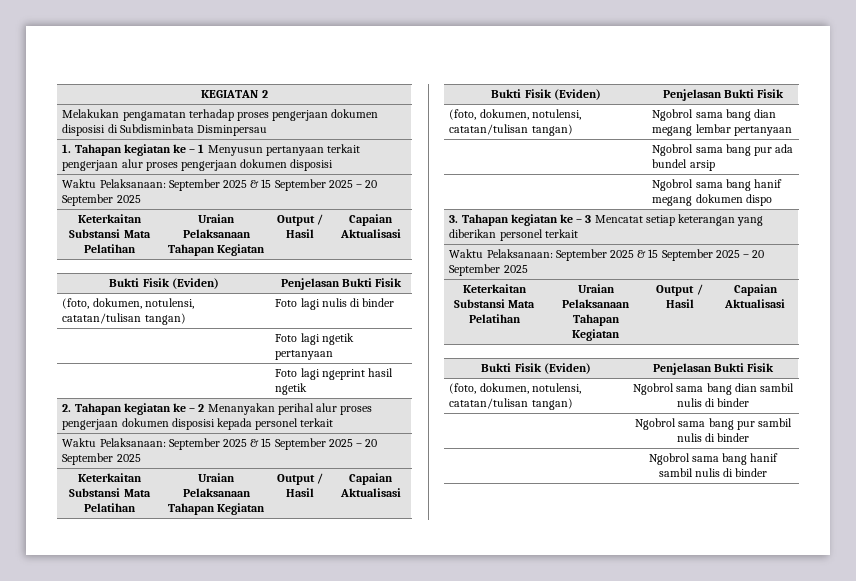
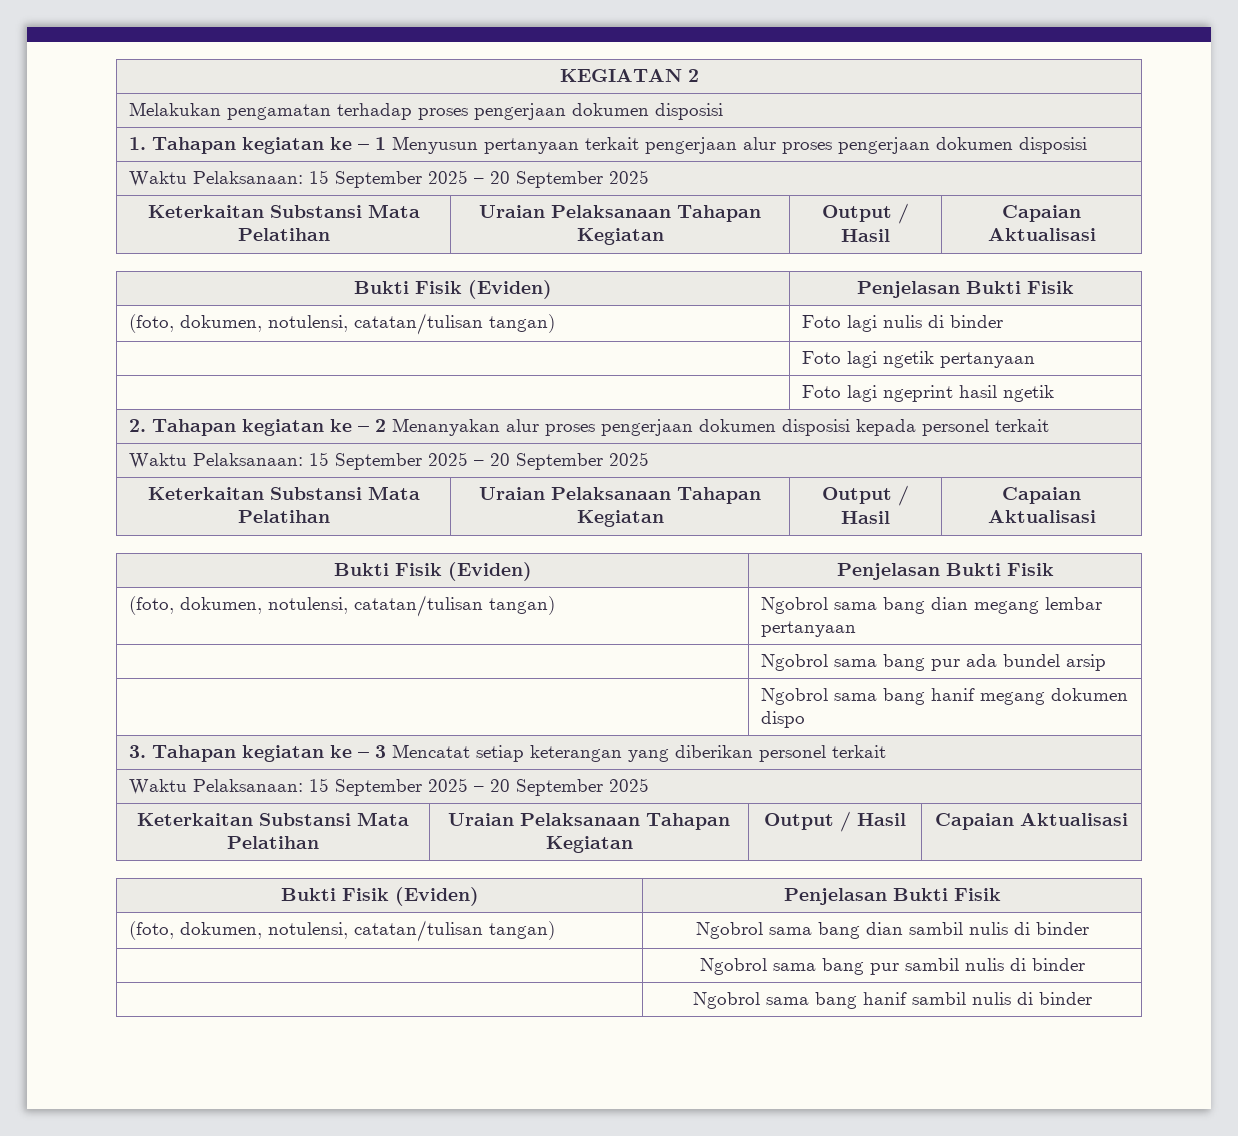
- Melakukan pengamatan terhadap proses pengerjaan dokumen disposisi di Subdisminbata Disminpersau
+ Melakukan pengamatan terhadap proses pengerjaan dokumen disposisi
  1. Tahapan kegiatan ke – 1 Menyusun pertanyaan terkait pengerjaan alur proses pengerjaan dokumen disposisi
- Waktu Pelaksanaan: September 2025 & 15 September 2025 – 20 September 2025
+ Waktu Pelaksanaan: 15 September 2025 – 20 September 2025
- 2. Tahapan kegiatan ke – 2 Menanyakan perihal alur proses pengerjaan dokumen disposisi kepada personel terkait
- Waktu Pelaksanaan: September 2025 & 15 September 2025 – 20 September 2025
+ 2. Tahapan kegiatan ke – 2 Menanyakan alur proses pengerjaan dokumen disposisi kepada personel terkait
+ Waktu Pelaksanaan: 15 September 2025 – 20 September 2025
  3. Tahapan kegiatan ke – 3 Mencatat setiap keterangan yang diberikan personel terkait
- Waktu Pelaksanaan: September 2025 & 15 September 2025 – 20 September 2025
+ Waktu Pelaksanaan: 15 September 2025 – 20 September 2025

